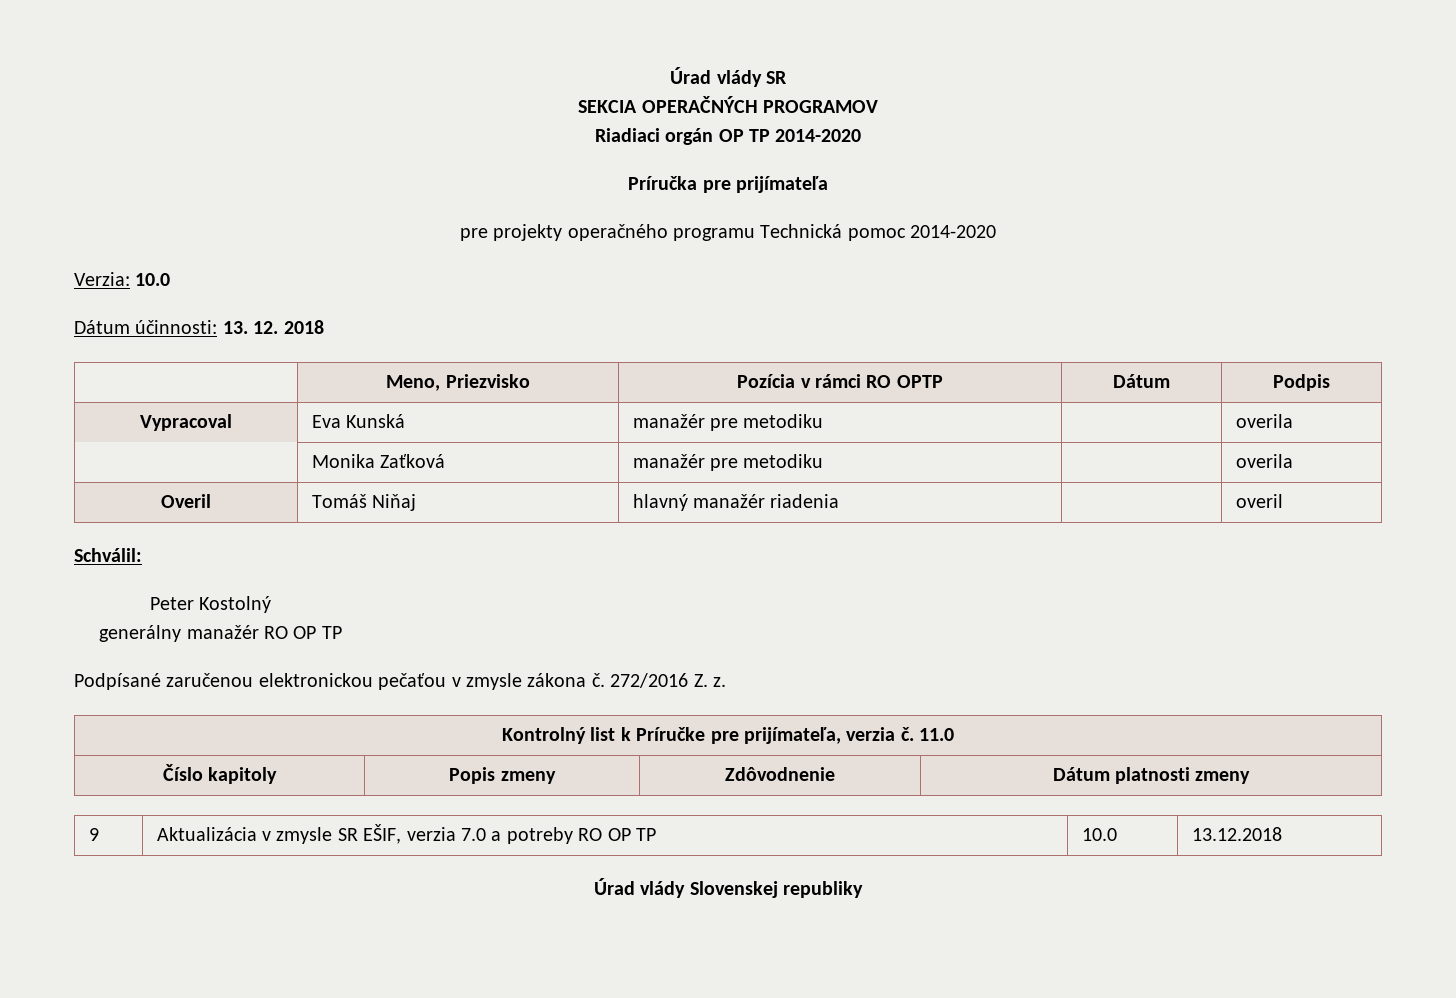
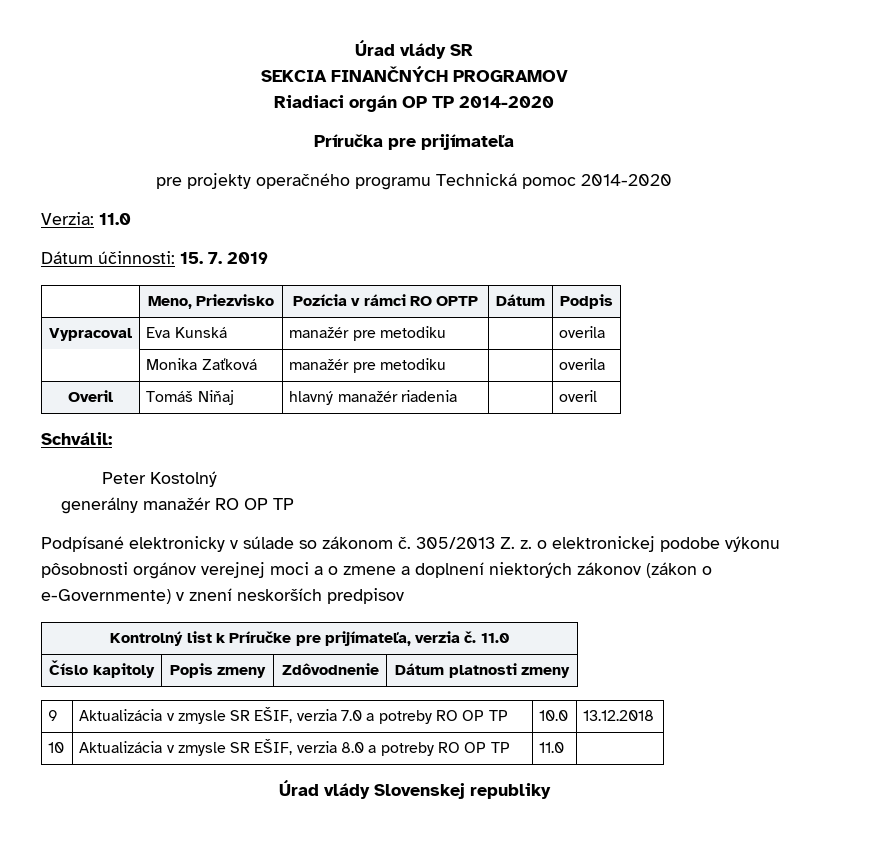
- SEKCIA OPERAČNÝCH PROGRAMOV
+ SEKCIA FINANČNÝCH PROGRAMOV
- Verzia: 10.0
+ Verzia: 11.0
- Dátum účinnosti: 13. 12. 2018
+ Dátum účinnosti: 15. 7. 2019
- Podpísané zaručenou elektronickou pečaťou v zmysle zákona č. 272/2016 Z. z.
+ Podpísané elektronicky v súlade so zákonom č. 305/2013 Z. z. o elektronickej podobe výkonu pôsobnosti orgánov verejnej moci a o zmene a doplnení niektorých zákonov (zákon o e-Governmente) v znení neskorších predpisov
+ 10 | Aktualizácia v zmysle SR EŠIF, verzia 8.0 a potreby RO OP TP | 11.0 |

